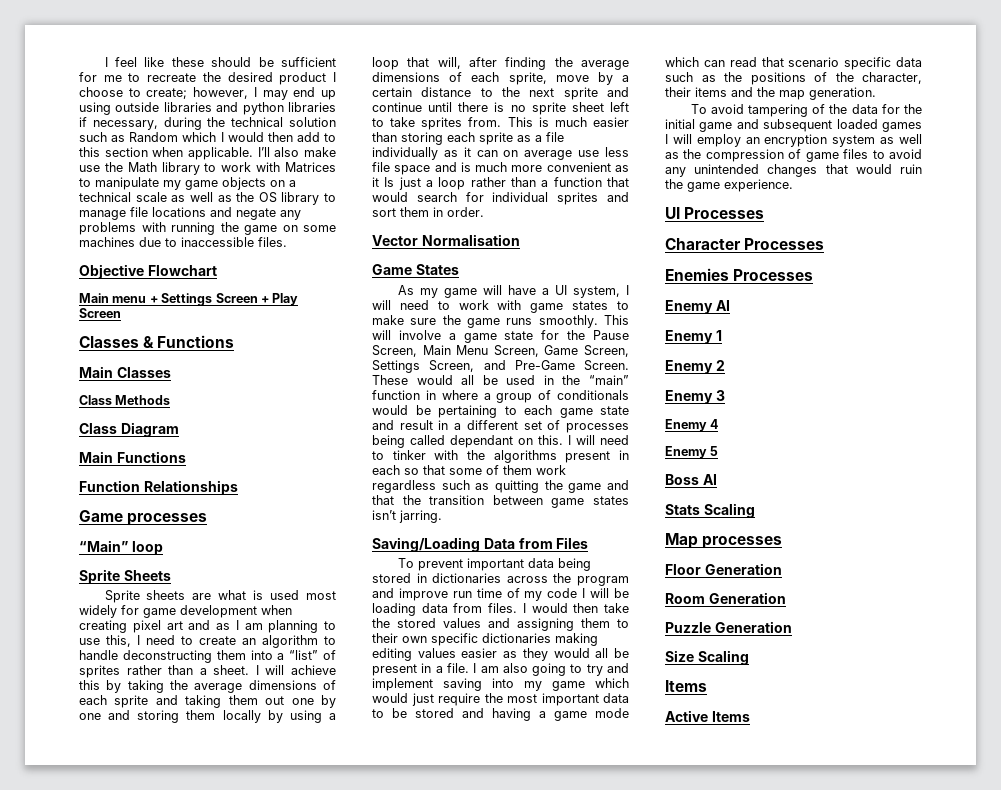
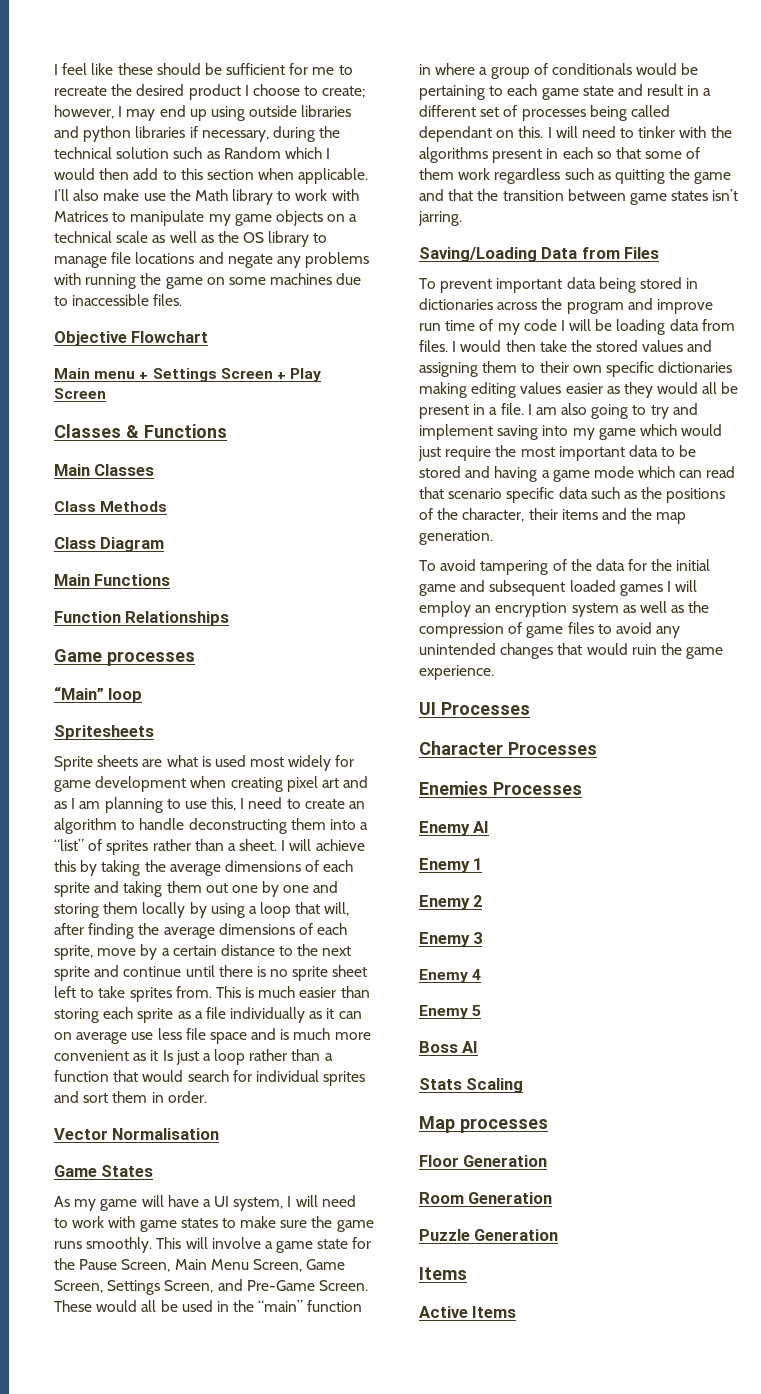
- Sprite Sheets
+ Spritesheets
- Size Scaling

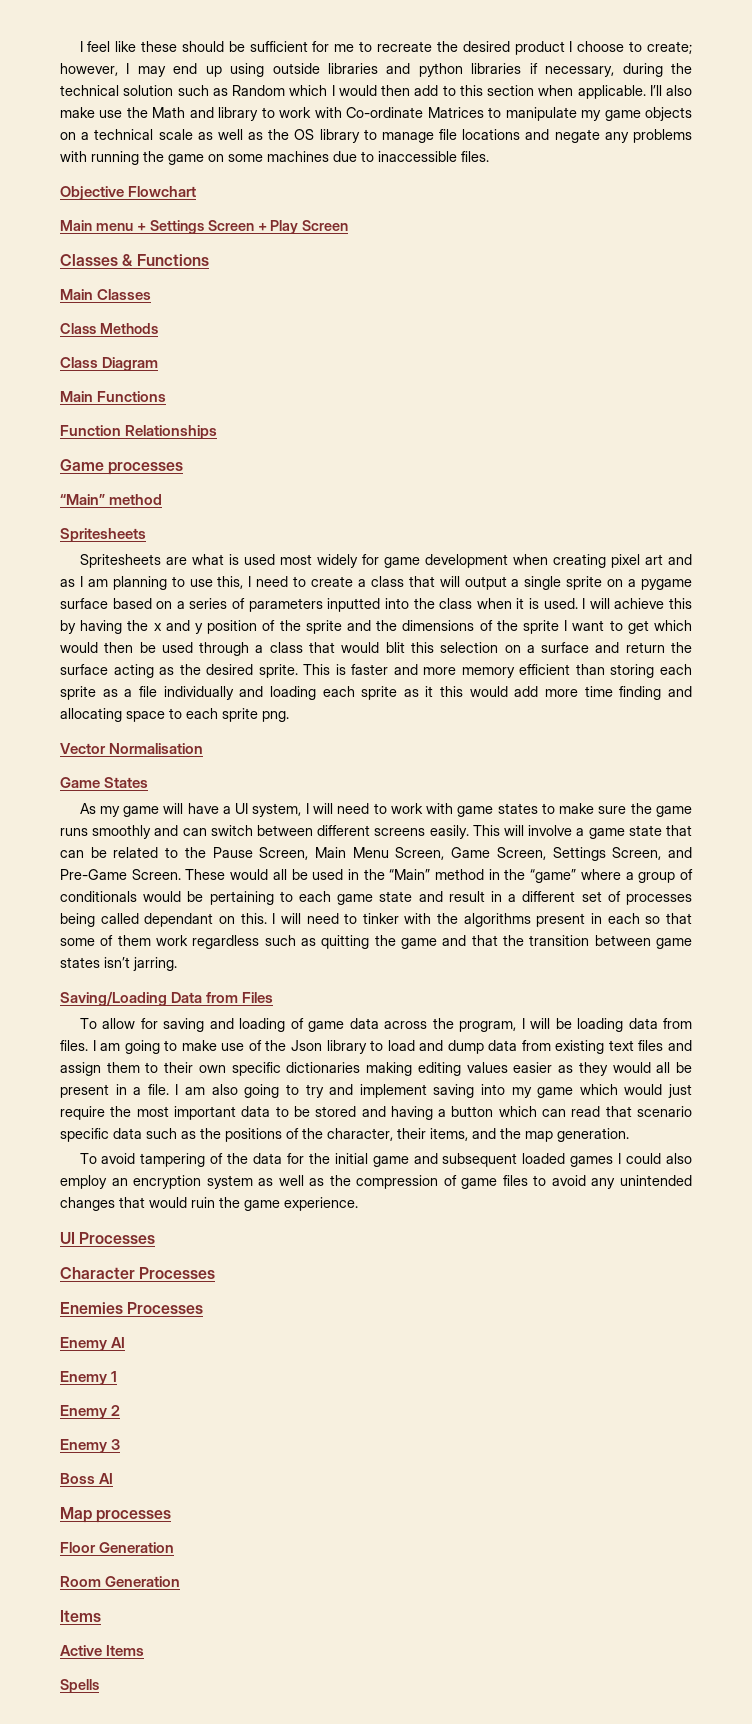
- I’ll also make use the Math library to work with Matrices to manipulate my game objects on a technical scale as well as the OS library to manage file locations and negate any problems with running the game on some machines due to inaccessible files.
+ I’ll also make use the Math and library to work with Co-ordinate Matrices to manipulate my game objects on a technical scale as well as the OS library to manage file locations and negate any problems with running the game on some machines due to inaccessible files.
  Game processes
- “Main” loop
+ “Main” method
- Sprite sheets are what is used most widely for game development when creating pixel art and as I am planning to use this, I need to create an algorithm to handle deconstructing them into a “list” of sprites rather than a sheet.
+ Spritesheets are what is used most widely for game development when creating pixel art and as I am planning to use this, I need to create a class that will output a single sprite on a pygame surface based on a series of parameters inputted into the class when it is used.
- I will achieve this by taking the average dimensions of each sprite and taking them out one by one and storing them locally by using a loop that will, after finding the average dimensions of each sprite, move by a certain distance to the next sprite and continue until there is no sprite sheet left to take sprites from. This is much easier than storing each sprite as a file individually as it can on average use less file space and is much more convenient as it Is just a loop rather than a function that would search for individual sprites and sort them in order.
+ I will achieve this by having the x and y position of the sprite and the dimensions of the sprite I want to get which would then be used through a class that would blit this selection on a surface and return the surface acting as the desired sprite. This is faster and more memory efficient than storing each sprite as a file individually and loading each sprite as it this would add more time finding and allocating space to each sprite png.
- As my game will have a UI system, I will need to work with game states to make sure the game runs smoothly.
+ As my game will have a UI system, I will need to work with game states to make sure the game runs smoothly and can switch between different screens easily.
- This will involve a game state for the Pause Screen, Main Menu Screen, Game Screen, Settings Screen, and Pre-Game Screen.
+ This will involve a game state that can be related to the Pause Screen, Main Menu Screen, Game Screen, Settings Screen, and Pre-Game Screen.
- These would all be used in the “main” function in where a group of conditionals would be pertaining to each game state and result in a different set of processes being called dependant on this.
+ These would all be used in the “Main” method in the “game” where a group of conditionals would be pertaining to each game state and result in a different set of processes being called dependant on this.
- To prevent important data being stored in dictionaries across the program and improve run time of my code I will be loading data from files.
+ To allow for saving and loading of game data across the program, I will be loading data from files.
- I would then take the stored values and assigning them to their own specific dictionaries making editing values easier as they would all be present in a file.
+ I am going to make use of the Json library to load and dump data from existing text files and assign them to their own specific dictionaries making editing values easier as they would all be present in a file.
- I am also going to try and implement saving into my game which would just require the most important data to be stored and having a game mode which can read that scenario specific data such as the positions of the character, their items and the map generation.
+ I am also going to try and implement saving into my game which would just require the most important data to be stored and having a button which can read that scenario specific data such as the positions of the character, their items, and the map generation.
- To avoid tampering of the data for the initial game and subsequent loaded games I will employ an encryption system as well as the compression of game files to avoid any unintended changes that would ruin the game experience.
+ To avoid tampering of the data for the initial game and subsequent loaded games I could also employ an encryption system as well as the compression of game files to avoid any unintended changes that would ruin the game experience.
- Enemy 4
- Enemy 5
- Stats Scaling
- Puzzle Generation
+ Spells

